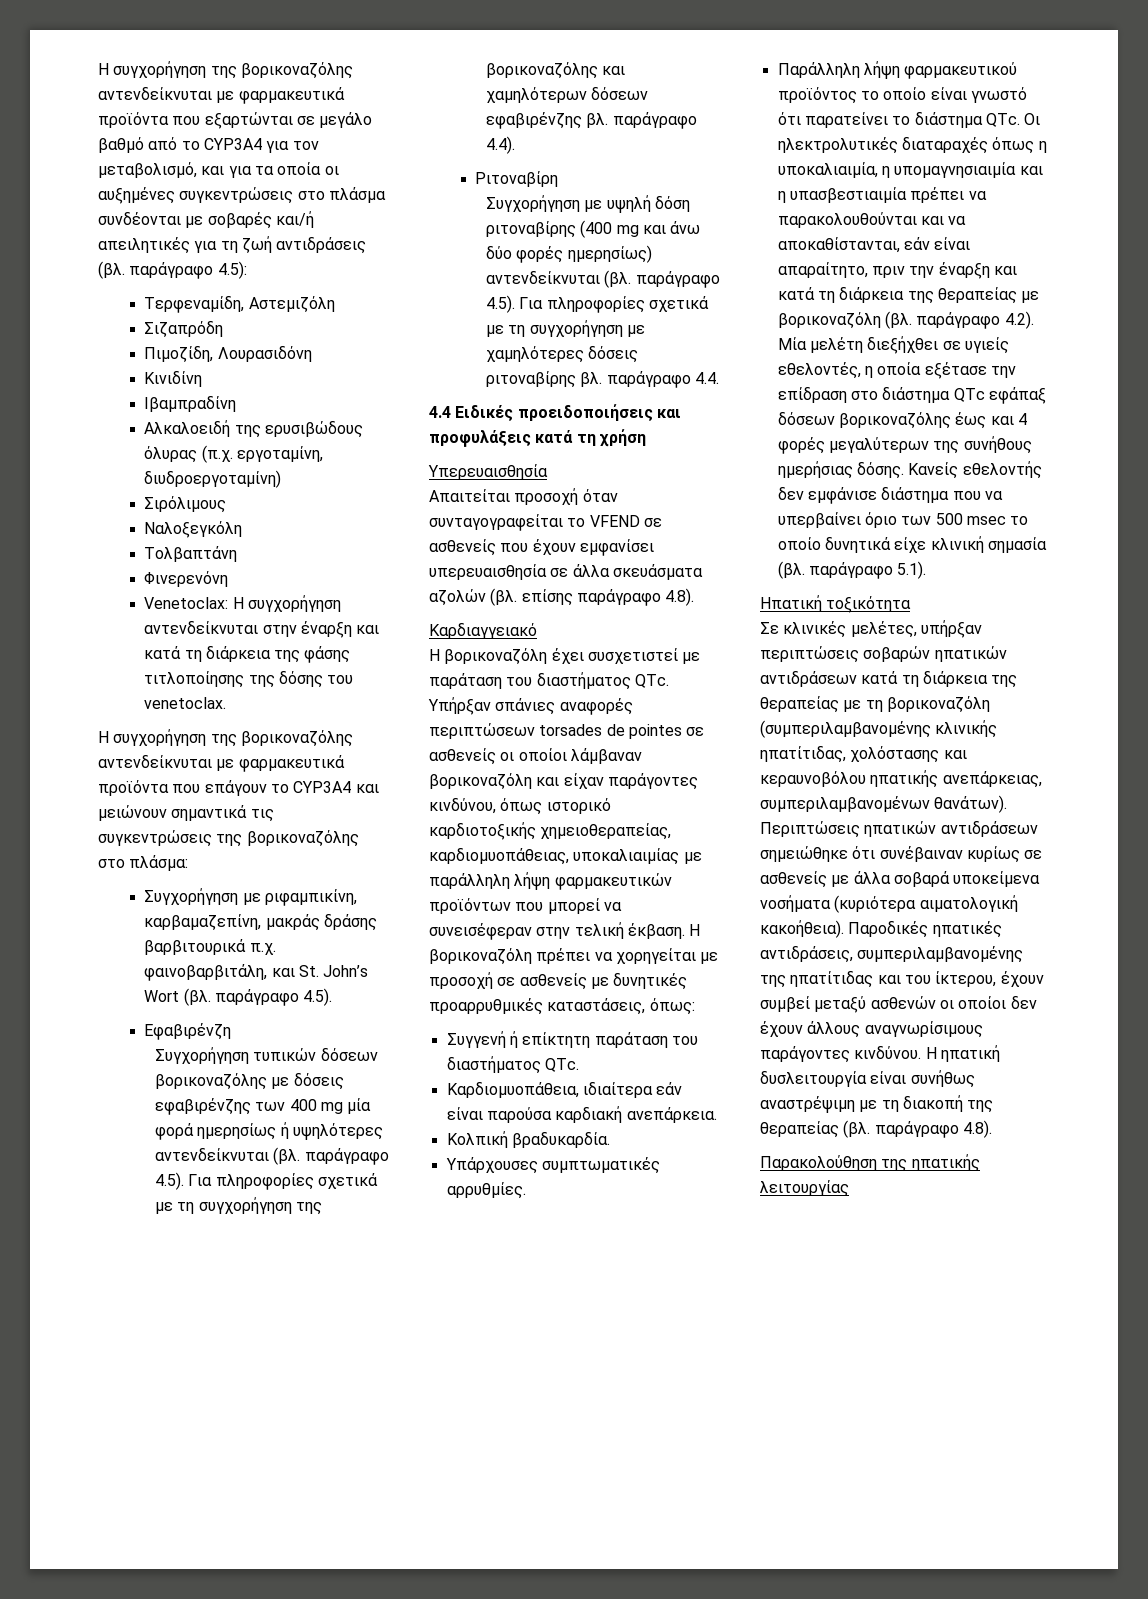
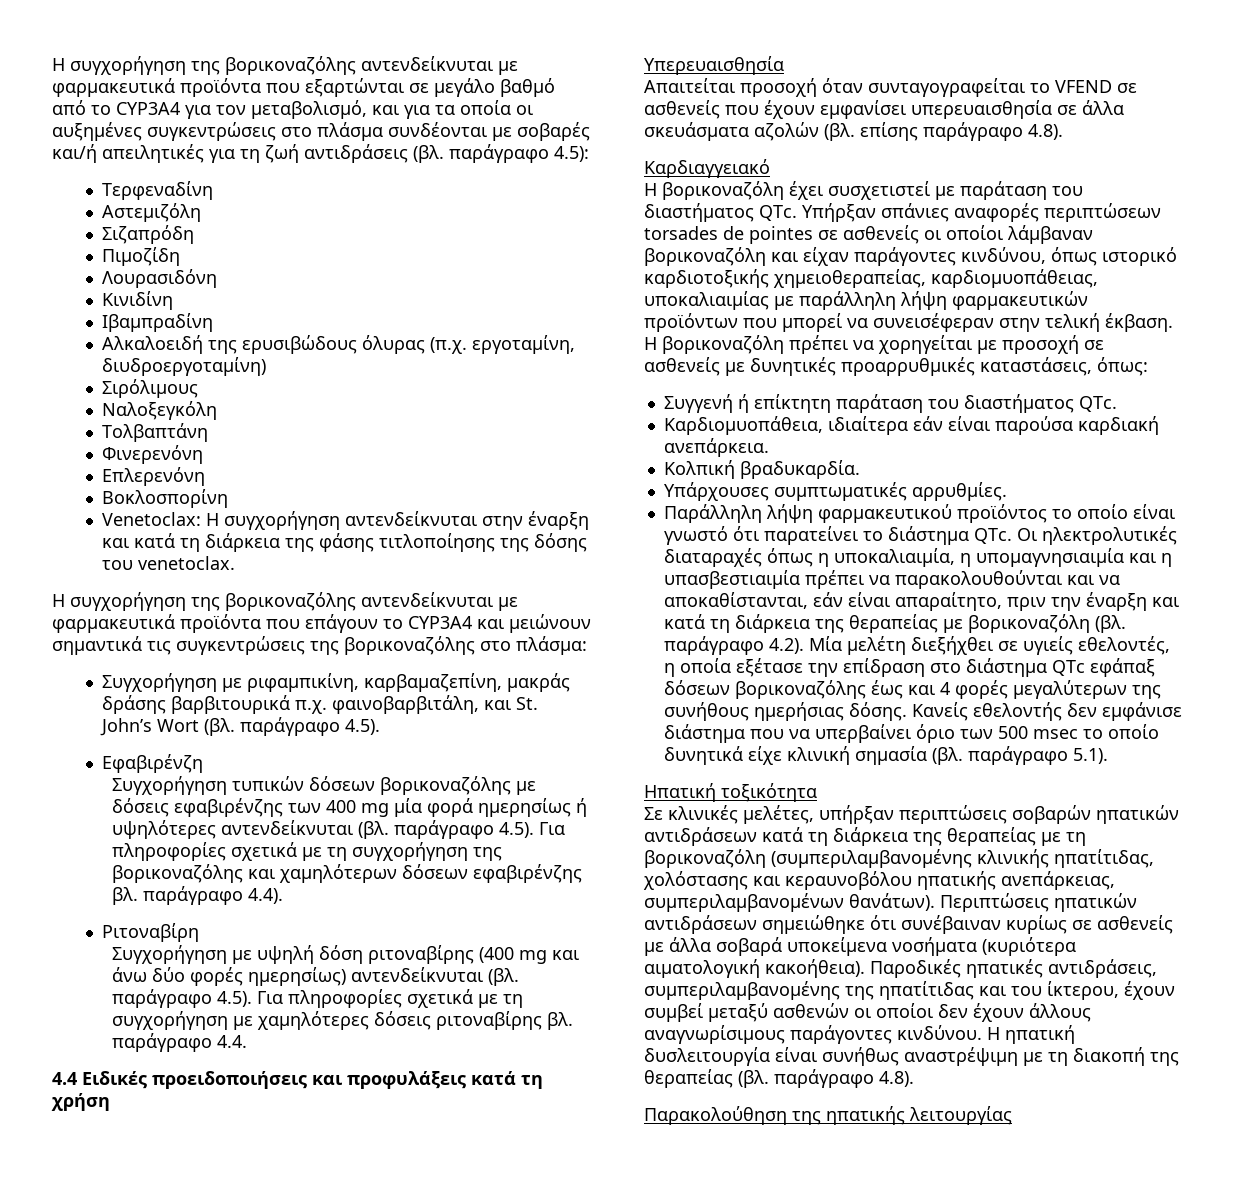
- Τερφεναμίδη, Αστεμιζόλη
+ Τερφεναδίνη
+ Αστεμιζόλη
- Πιμοζίδη, Λουρασιδόνη
+ Πιμοζίδη
+ Λουρασιδόνη
+ Επλερενόνη
+ Βοκλοσπορίνη

